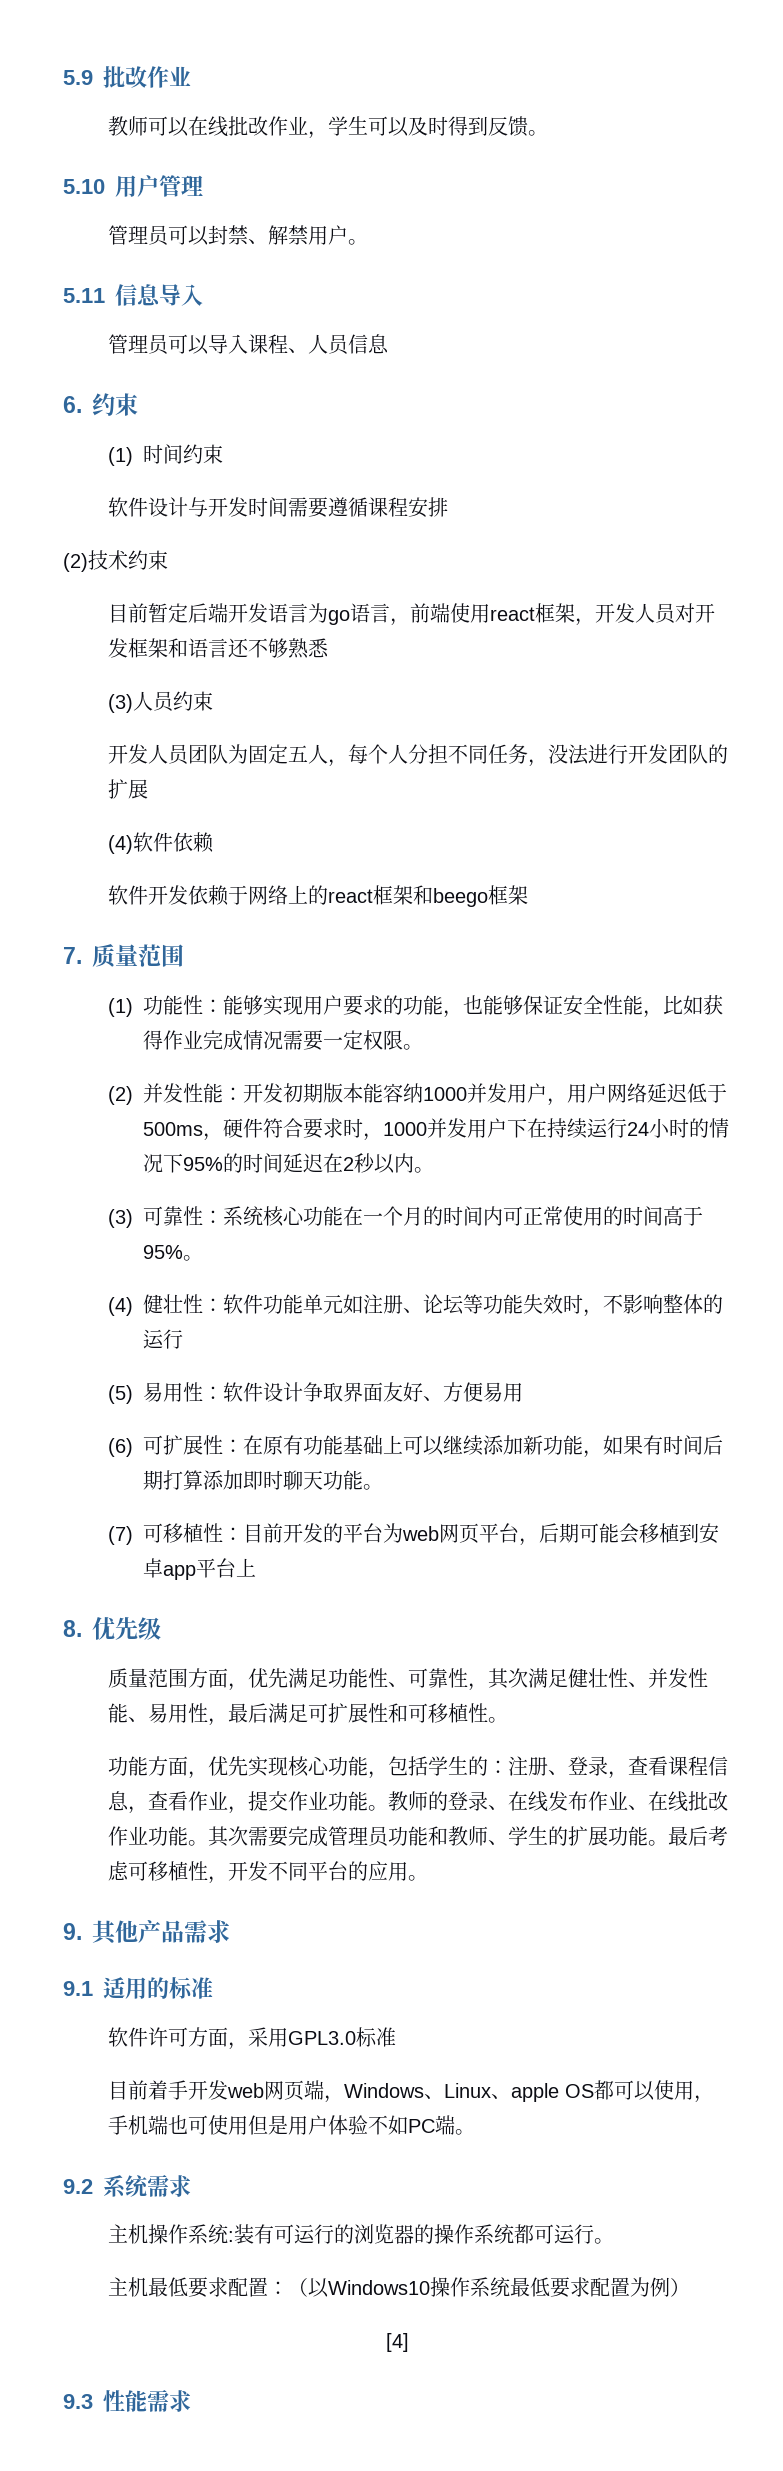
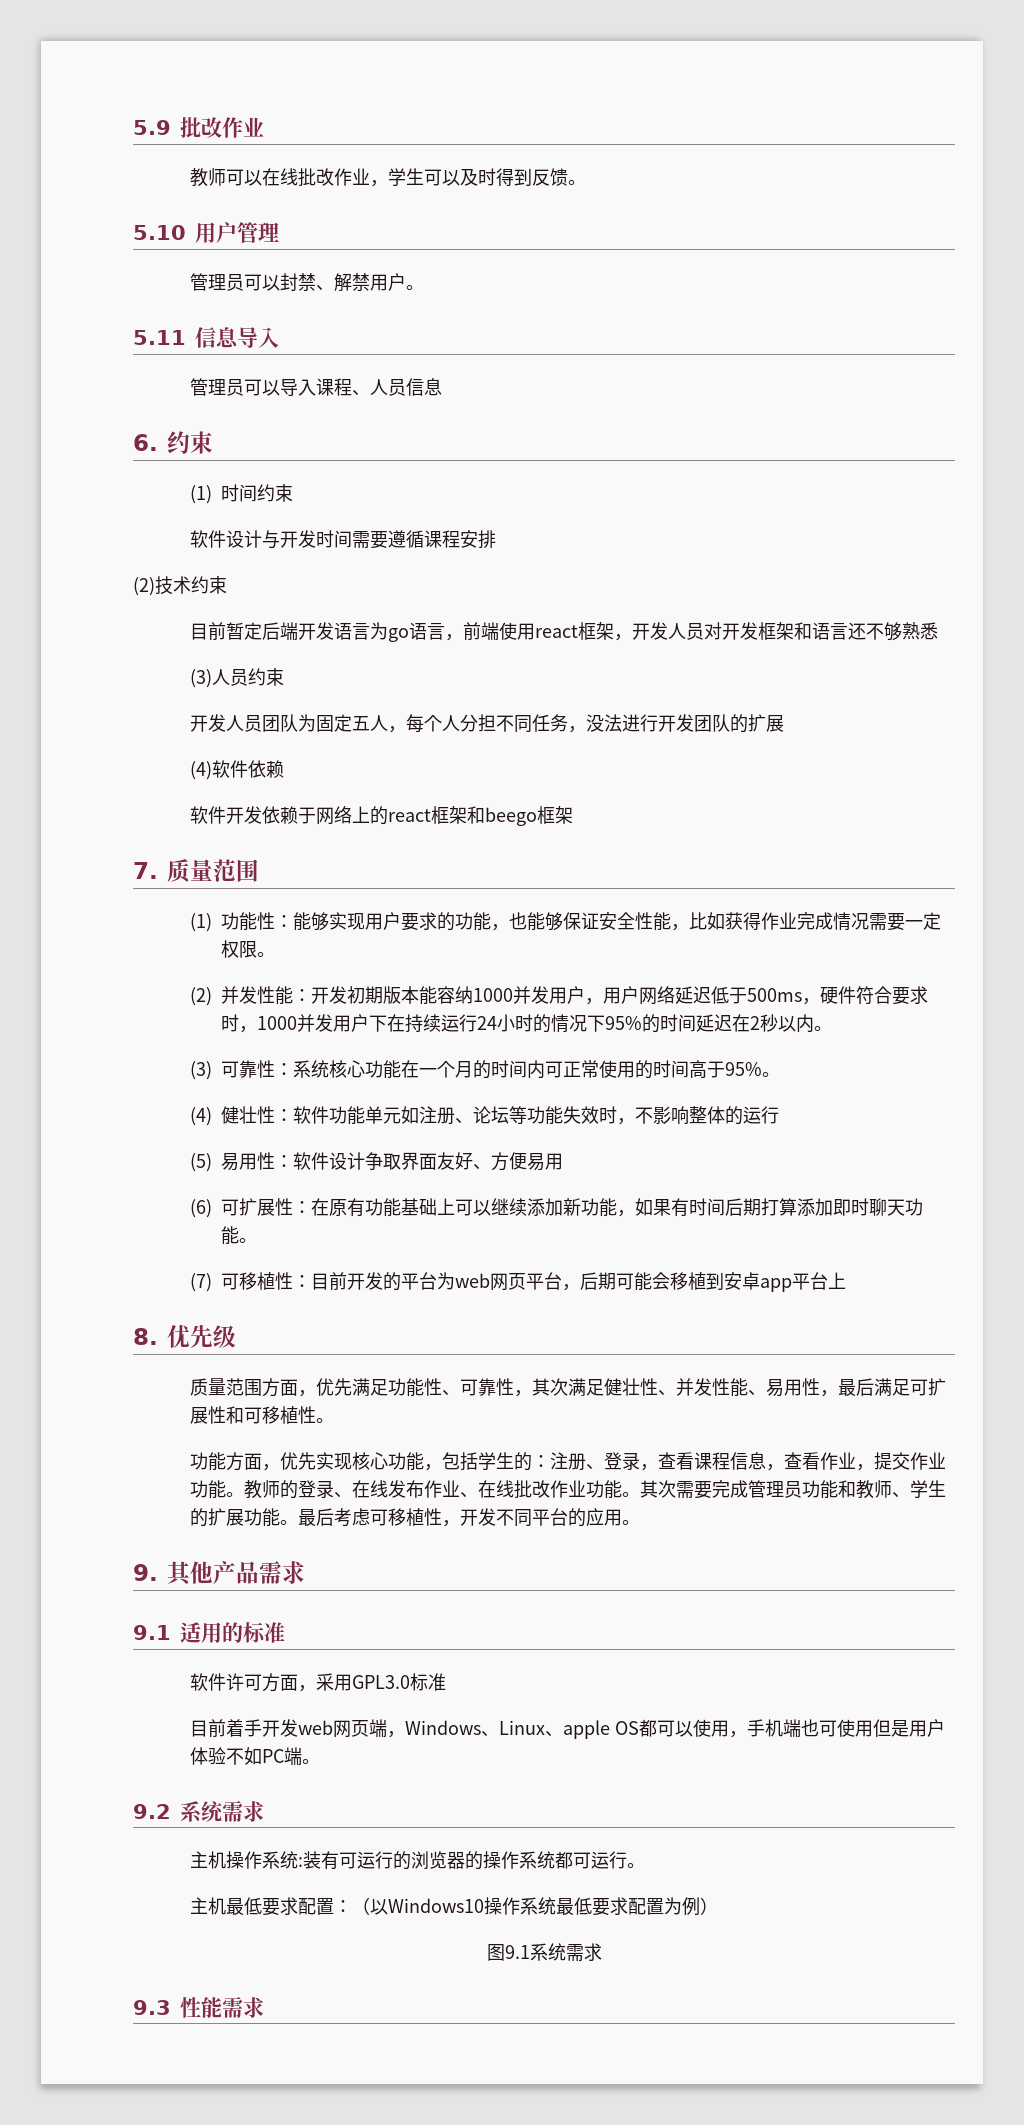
- [4]
+ 图9.1系统需求

